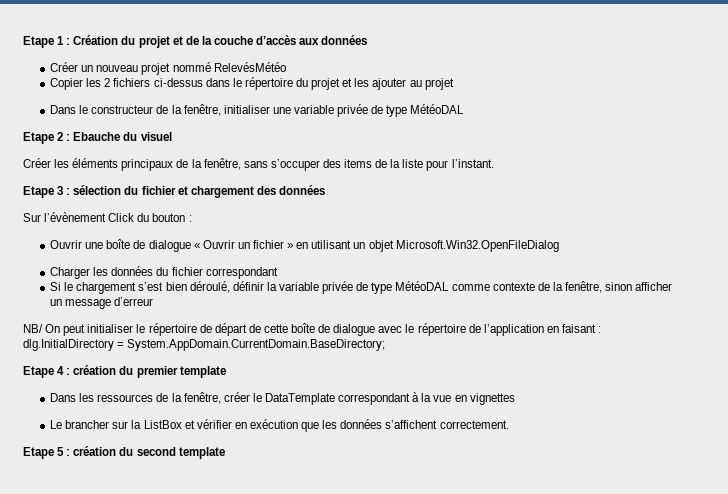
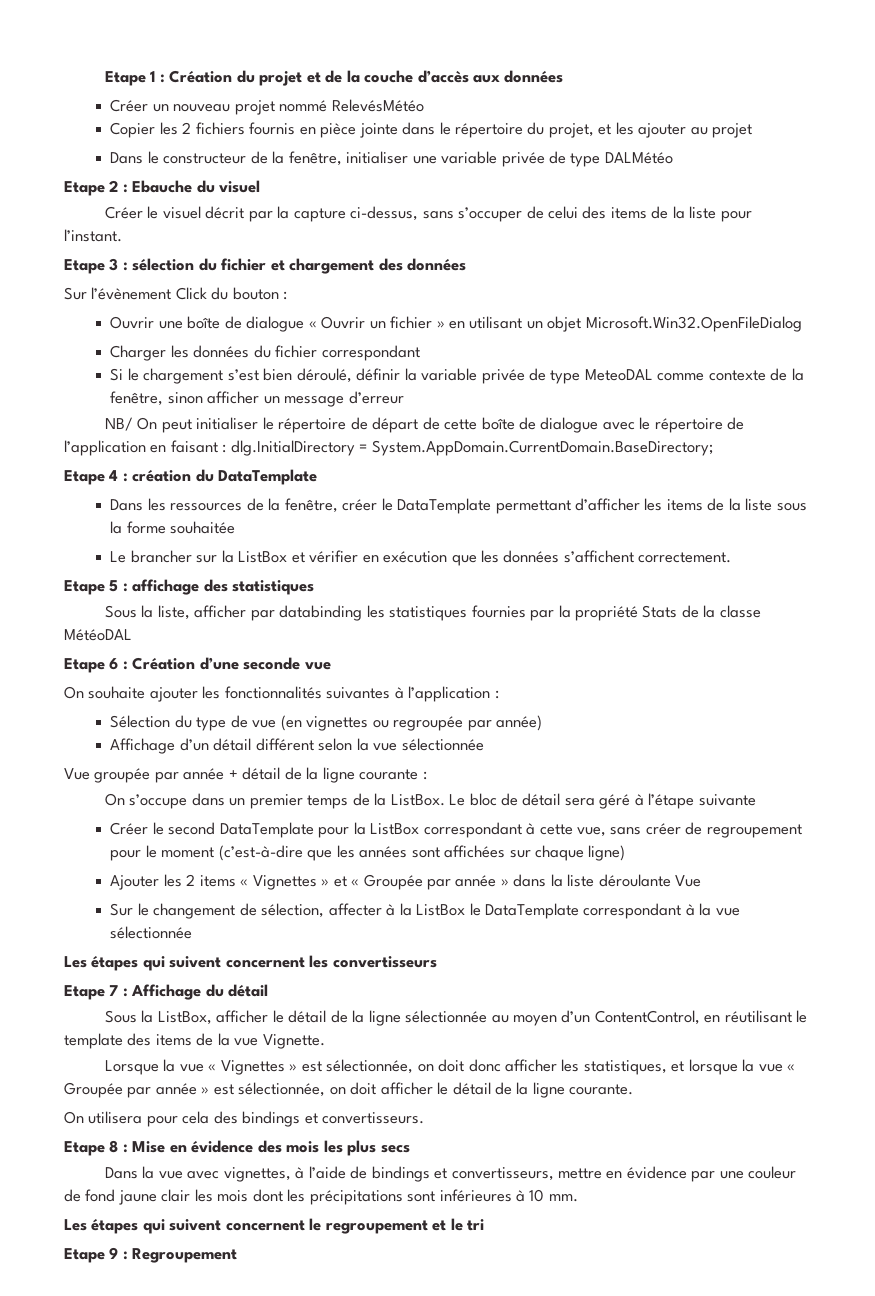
- Copier les 2 fichiers ci-dessus dans le répertoire du projet et les ajouter au projet
+ Copier les 2 fichiers fournis en pièce jointe dans le répertoire du projet, et les ajouter au projet
- Dans le constructeur de la fenêtre, initialiser une variable privée de type MétéoDAL
+ Dans le constructeur de la fenêtre, initialiser une variable privée de type DALMétéo
- Créer les éléments principaux de la fenêtre, sans s’occuper des items de la liste pour l’instant.
+ Créer le visuel décrit par la capture ci-dessus, sans s’occuper de celui des items de la liste pour l’instant.
- Si le chargement s’est bien déroulé, définir la variable privée de type MétéoDAL comme contexte de la fenêtre, sinon afficher un message d’erreur
+ Si le chargement s’est bien déroulé, définir la variable privée de type MeteoDAL comme contexte de la fenêtre, sinon afficher un message d’erreur
- Etape 4 : création du premier template
+ Etape 4 : création du DataTemplate
- Dans les ressources de la fenêtre, créer le DataTemplate correspondant à la vue en vignettes
+ Dans les ressources de la fenêtre, créer le DataTemplate permettant d’afficher les items de la liste sous la forme souhaitée
- Etape 5 : création du second template
+ Etape 5 : affichage des statistiques
+ Sous la liste, afficher par databinding les statistiques fournies par la propriété Stats de la classe MétéoDAL
+ Etape 6 : Création d’une seconde vue
+ On souhaite ajouter les fonctionnalités suivantes à l’application :
+ Sélection du type de vue (en vignettes ou regroupée par année)
+ Affichage d’un détail différent selon la vue sélectionnée
+ Vue groupée par année + détail de la ligne courante :
+ On s’occupe dans un premier temps de la ListBox. Le bloc de détail sera géré à l’étape suivante
+ Créer le second DataTemplate pour la ListBox correspondant à cette vue, sans créer de regroupement pour le moment (c’est-à-dire que les années sont affichées sur chaque ligne)
+ Ajouter les 2 items « Vignettes » et « Groupée par année » dans la liste déroulante Vue
+ Sur le changement de sélection, affecter à la ListBox le DataTemplate correspondant à la vue sélectionnée
+ Les étapes qui suivent concernent les convertisseurs
+ Etape 7 : Affichage du détail
+ Sous la ListBox, afficher le détail de la ligne sélectionnée au moyen d’un ContentControl, en réutilisant le template des items de la vue Vignette.
+ Lorsque la vue « Vignettes » est sélectionnée, on doit donc afficher les statistiques, et lorsque la vue « Groupée par année » est sélectionnée, on doit afficher le détail de la ligne courante.
+ On utilisera pour cela des bindings et convertisseurs.
+ Etape 8 : Mise en évidence des mois les plus secs
+ Dans la vue avec vignettes, à l’aide de bindings et convertisseurs, mettre en évidence par une couleur de fond jaune clair les mois dont les précipitations sont inférieures à 10 mm.
+ Les étapes qui suivent concernent le regroupement et le tri
+ Etape 9 : Regroupement

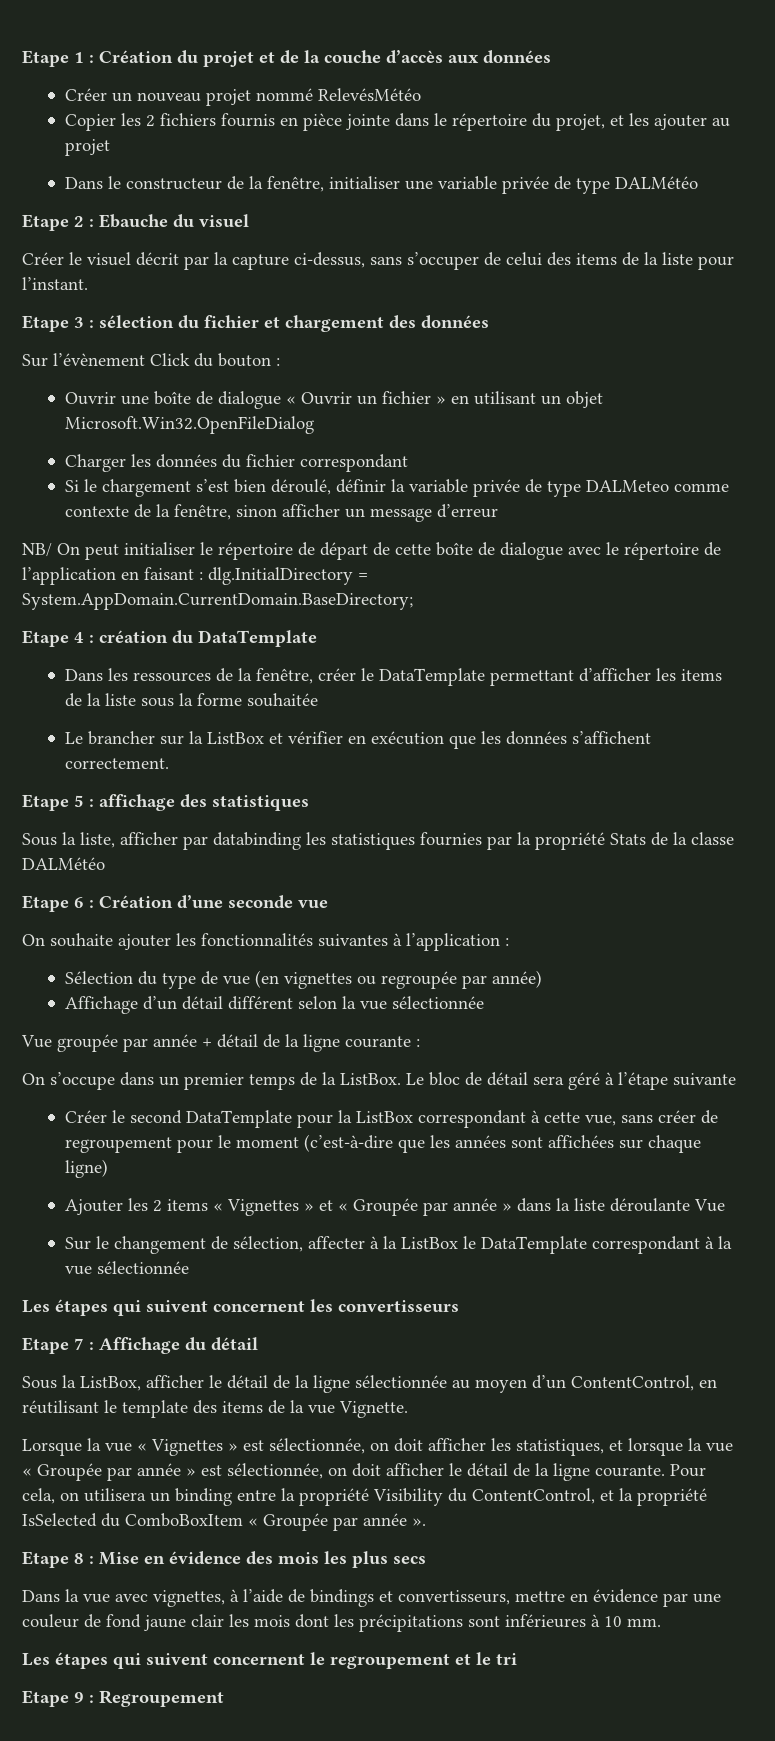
- Si le chargement s’est bien déroulé, définir la variable privée de type MeteoDAL comme contexte de la fenêtre, sinon afficher un message d’erreur
+ Si le chargement s’est bien déroulé, définir la variable privée de type DALMeteo comme contexte de la fenêtre, sinon afficher un message d’erreur
- Sous la liste, afficher par databinding les statistiques fournies par la propriété Stats de la classe MétéoDAL
+ Sous la liste, afficher par databinding les statistiques fournies par la propriété Stats de la classe DALMétéo
- Lorsque la vue « Vignettes » est sélectionnée, on doit donc afficher les statistiques, et lorsque la vue « Groupée par année » est sélectionnée, on doit afficher le détail de la ligne courante.
- On utilisera pour cela des bindings et convertisseurs.
+ Lorsque la vue « Vignettes » est sélectionnée, on doit afficher les statistiques, et lorsque la vue « Groupée par année » est sélectionnée, on doit afficher le détail de la ligne courante. Pour cela, on utilisera un binding entre la propriété Visibility du ContentControl, et la propriété IsSelected du ComboBoxItem « Groupée par année ».

